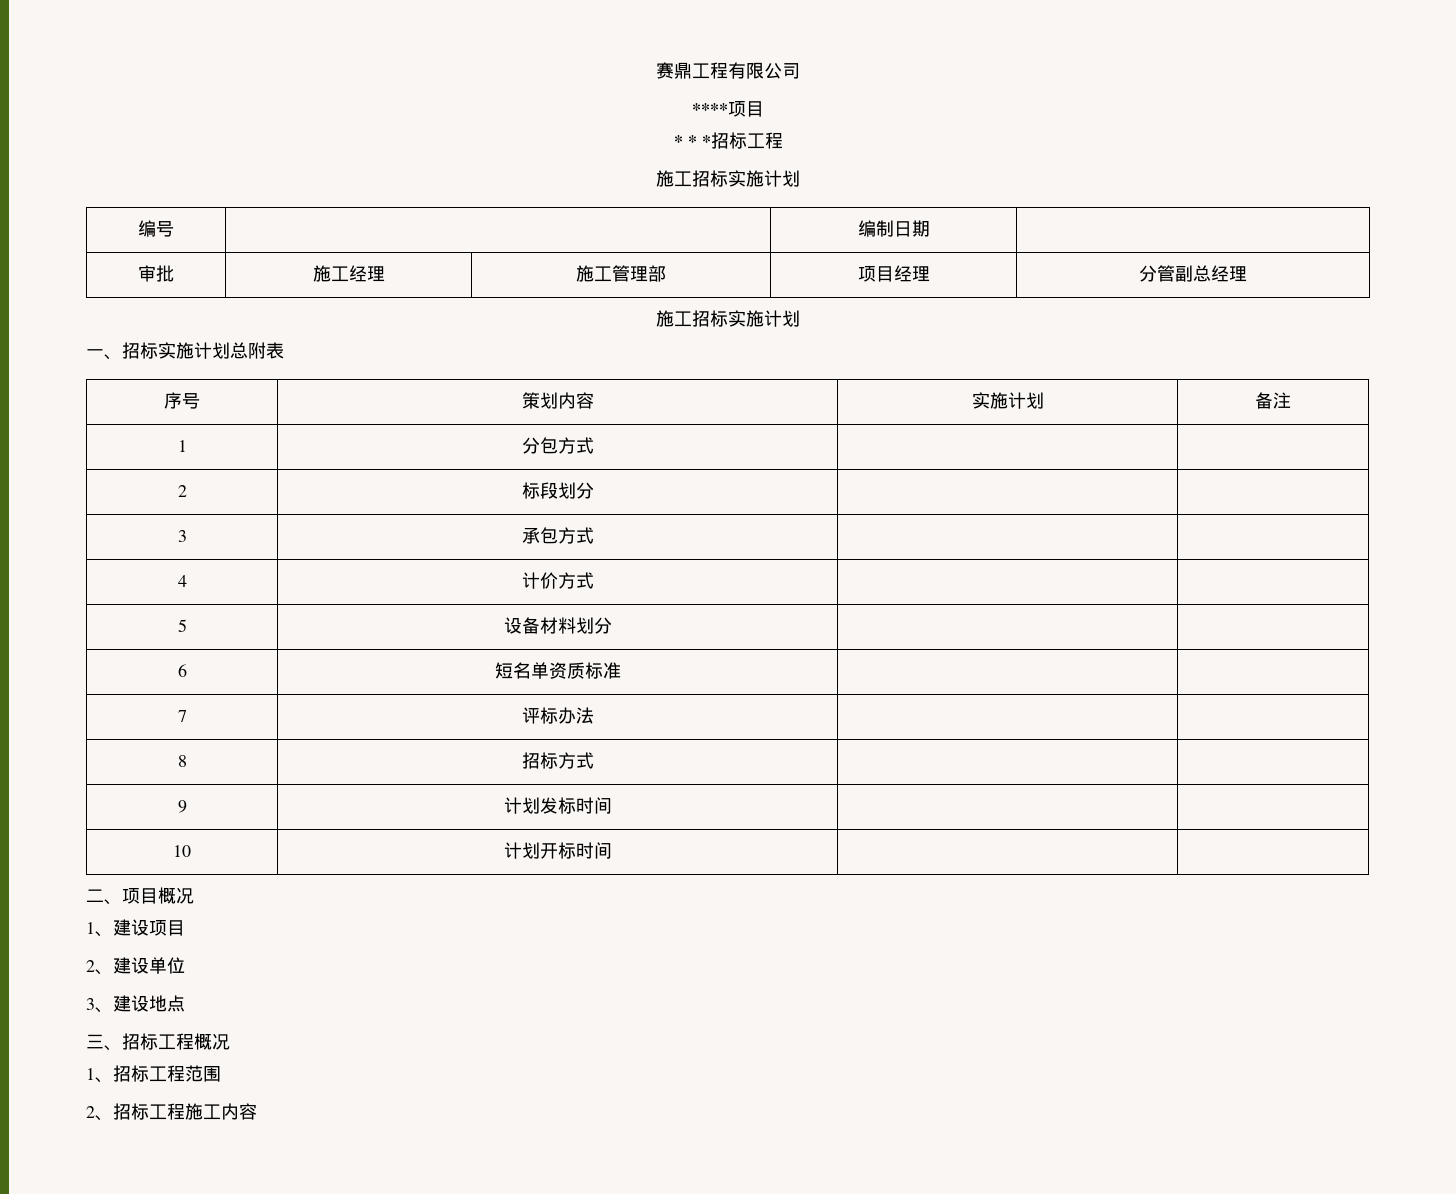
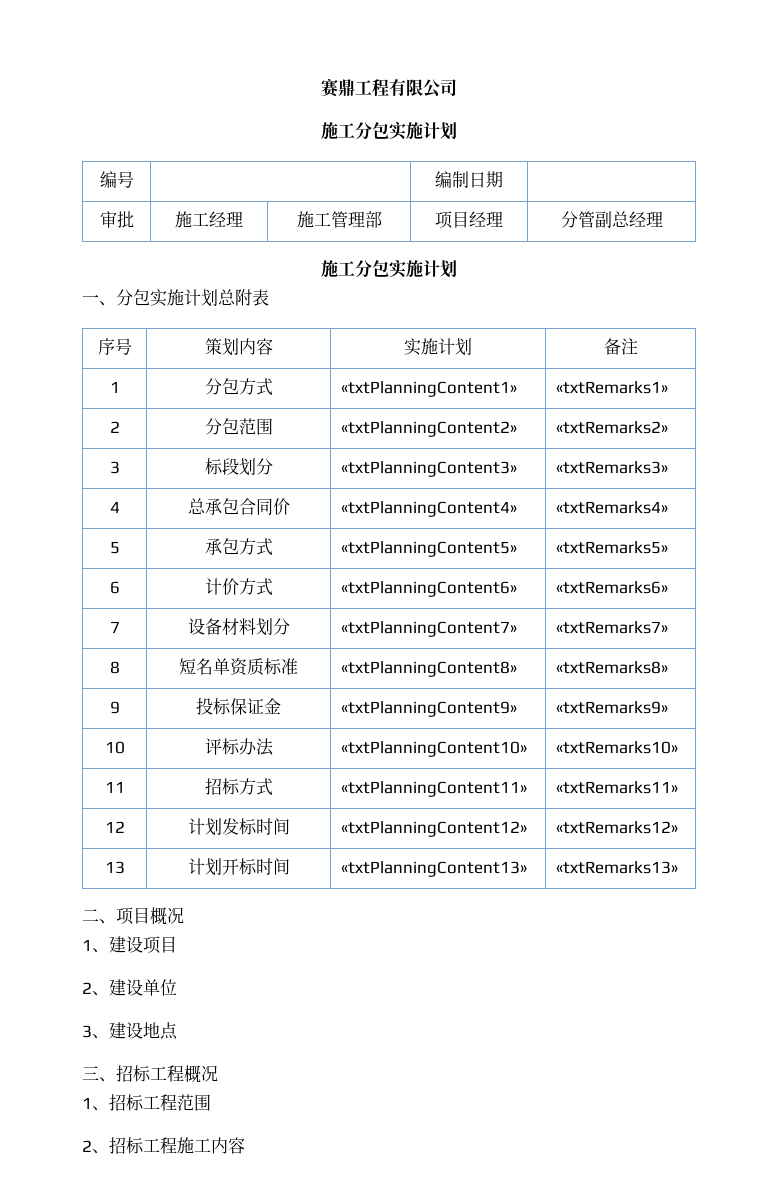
  赛鼎工程有限公司
- ****项目
- * * *招标工程
- 施工招标实施计划
+ 施工分包实施计划
  审批 | 施工经理 | 施工管理部 | 项目经理 | 分管副总经理
- 施工招标实施计划
+ 施工分包实施计划
- 一、招标实施计划总附表
+ 一、分包实施计划总附表
- 1 | 分包方式 | |
+ 1 | 分包方式 | «txtPlanningContent1» | «txtRemarks1»
- 2 | 标段划分 | |
- 3 | 承包方式 | |
- 4 | 计价方式 | |
- 5 | 设备材料划分 | |
- 6 | 短名单资质标准 | |
- 7 | 评标办法 | |
- 8 | 招标方式 | |
- 9 | 计划发标时间 | |
- 10 | 计划开标时间 | |
+ 2 | 分包范围 | «txtPlanningContent2» | «txtRemarks2»
+ 3 | 标段划分 | «txtPlanningContent3» | «txtRemarks3»
+ 4 | 总承包合同价 | «txtPlanningContent4» | «txtRemarks4»
+ 5 | 承包方式 | «txtPlanningContent5» | «txtRemarks5»
+ 6 | 计价方式 | «txtPlanningContent6» | «txtRemarks6»
+ 7 | 设备材料划分 | «txtPlanningContent7» | «txtRemarks7»
+ 8 | 短名单资质标准 | «txtPlanningContent8» | «txtRemarks8»
+ 9 | 投标保证金 | «txtPlanningContent9» | «txtRemarks9»
+ 10 | 评标办法 | «txtPlanningContent10» | «txtRemarks10»
+ 11 | 招标方式 | «txtPlanningContent11» | «txtRemarks11»
+ 12 | 计划发标时间 | «txtPlanningContent12» | «txtRemarks12»
+ 13 | 计划开标时间 | «txtPlanningContent13» | «txtRemarks13»

